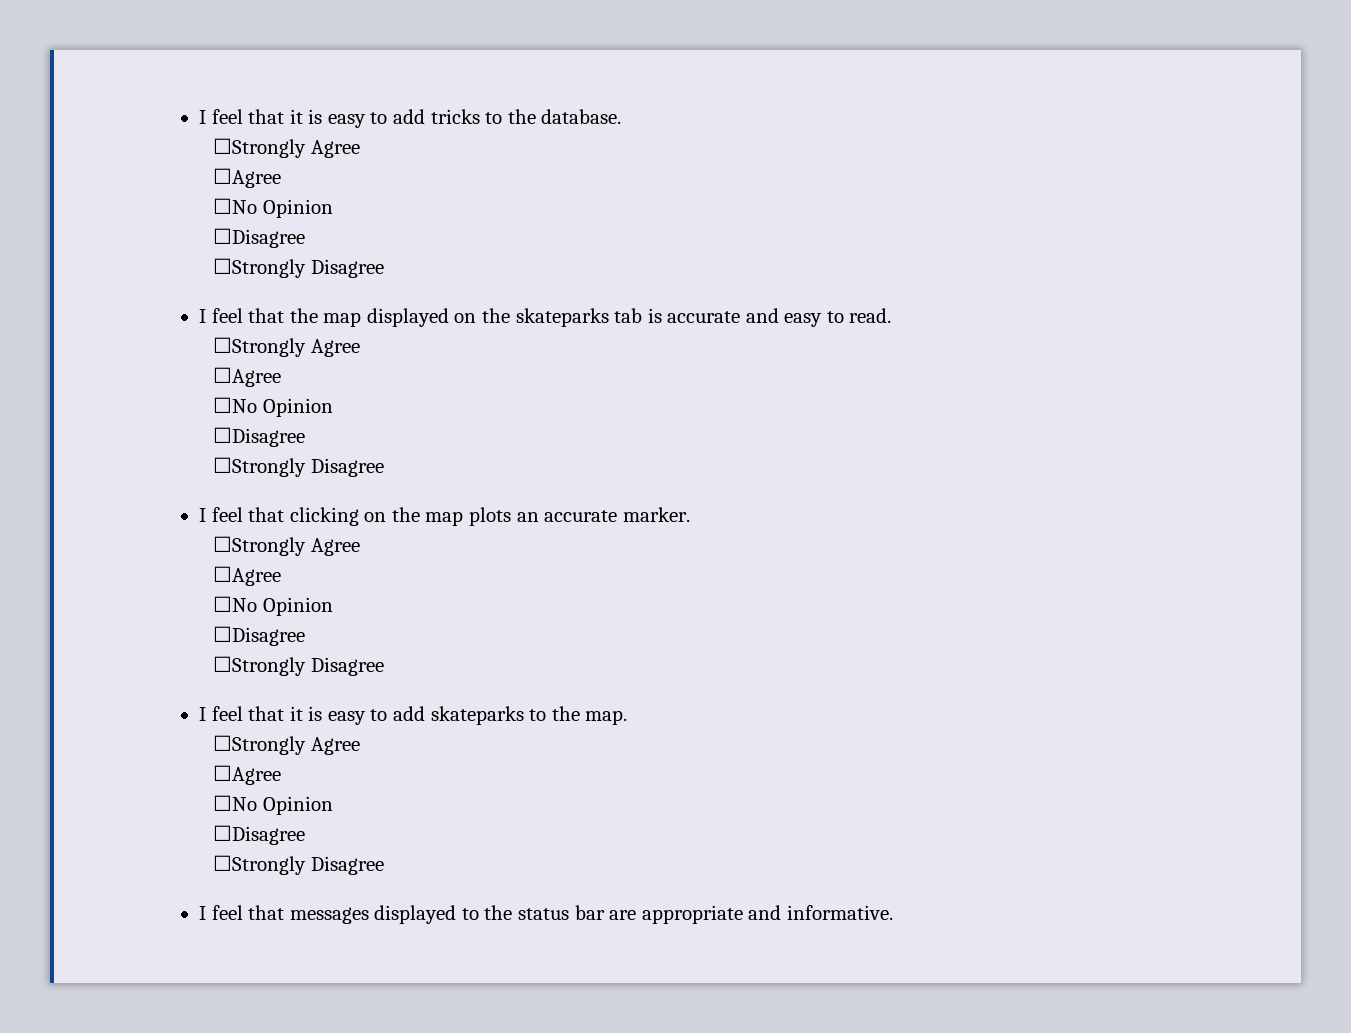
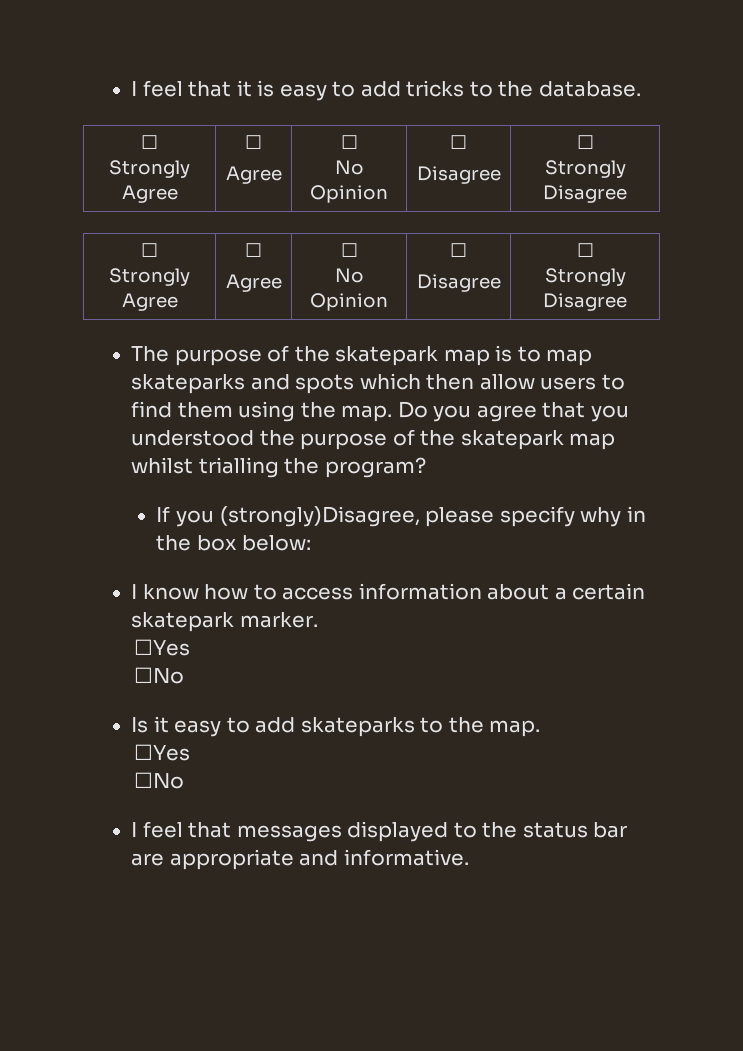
  I feel that it is easy to add tricks to the database.
- ☐Strongly Agree
- ☐Agree
- ☐No Opinion
- ☐Disagree
- ☐Strongly Disagree
- I feel that the map displayed on the skateparks tab is accurate and easy to read.
- ☐Strongly Agree
- ☐Agree
- ☐No Opinion
- ☐Disagree
- ☐Strongly Disagree
- I feel that clicking on the map plots an accurate marker.
- ☐Strongly Agree
- ☐Agree
- ☐No Opinion
- ☐Disagree
- ☐Strongly Disagree
- I feel that it is easy to add skateparks to the map.
- ☐Strongly Agree
- ☐Agree
- ☐No Opinion
- ☐Disagree
- ☐Strongly Disagree
+ ☐
+ Strongly Agree | ☐
+ Agree | ☐
+ No Opinion | ☐
+ Disagree | ☐
+ Strongly Disagree
+ ☐
+ Strongly Agree | ☐
+ Agree | ☐
+ No Opinion | ☐
+ Disagree | ☐
+ Strongly Disagree
+ The purpose of the skatepark map is to map skateparks and spots which then allow users to find them using the map. Do you agree that you understood the purpose of the skatepark map whilst trialling the program?
+ If you (strongly)Disagree, please specify why in the box below:
+ I know how to access information about a certain skatepark marker.
+ ☐Yes
+ ☐No
+ Is it easy to add skateparks to the map.
+ ☐Yes
+ ☐No

